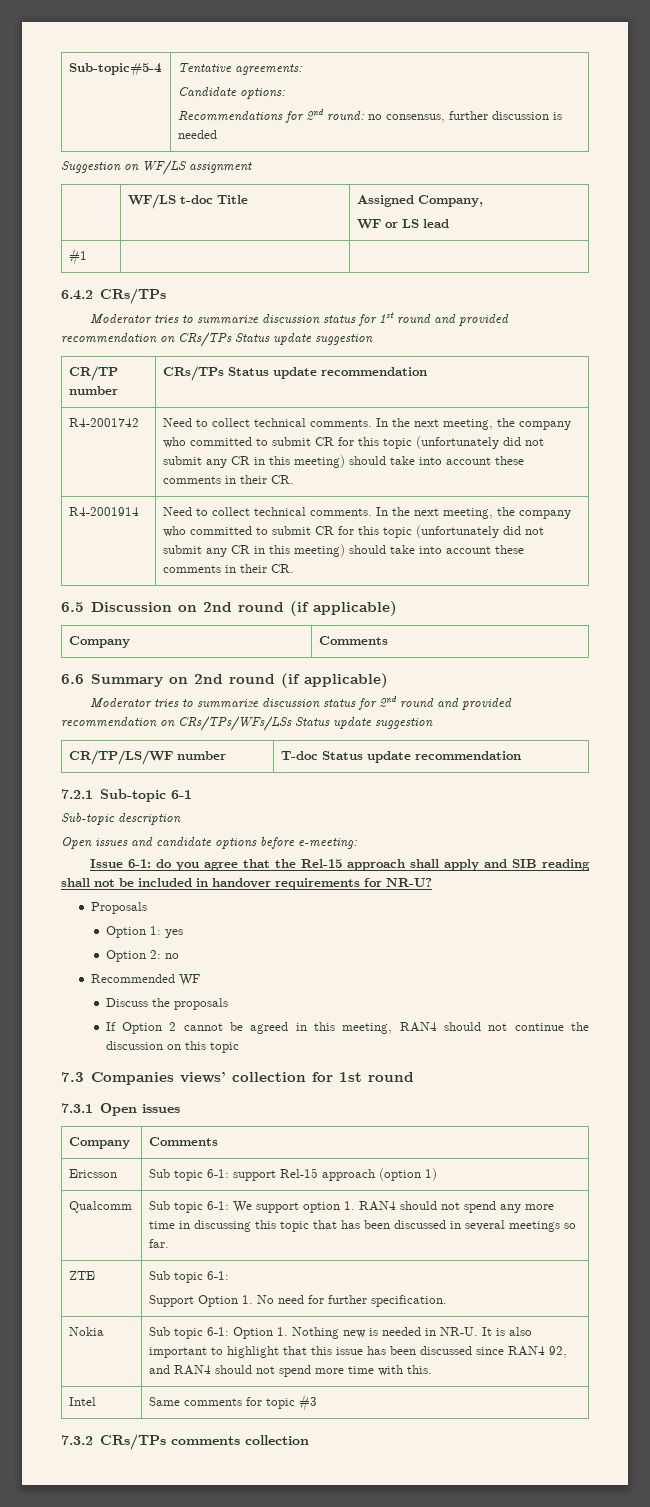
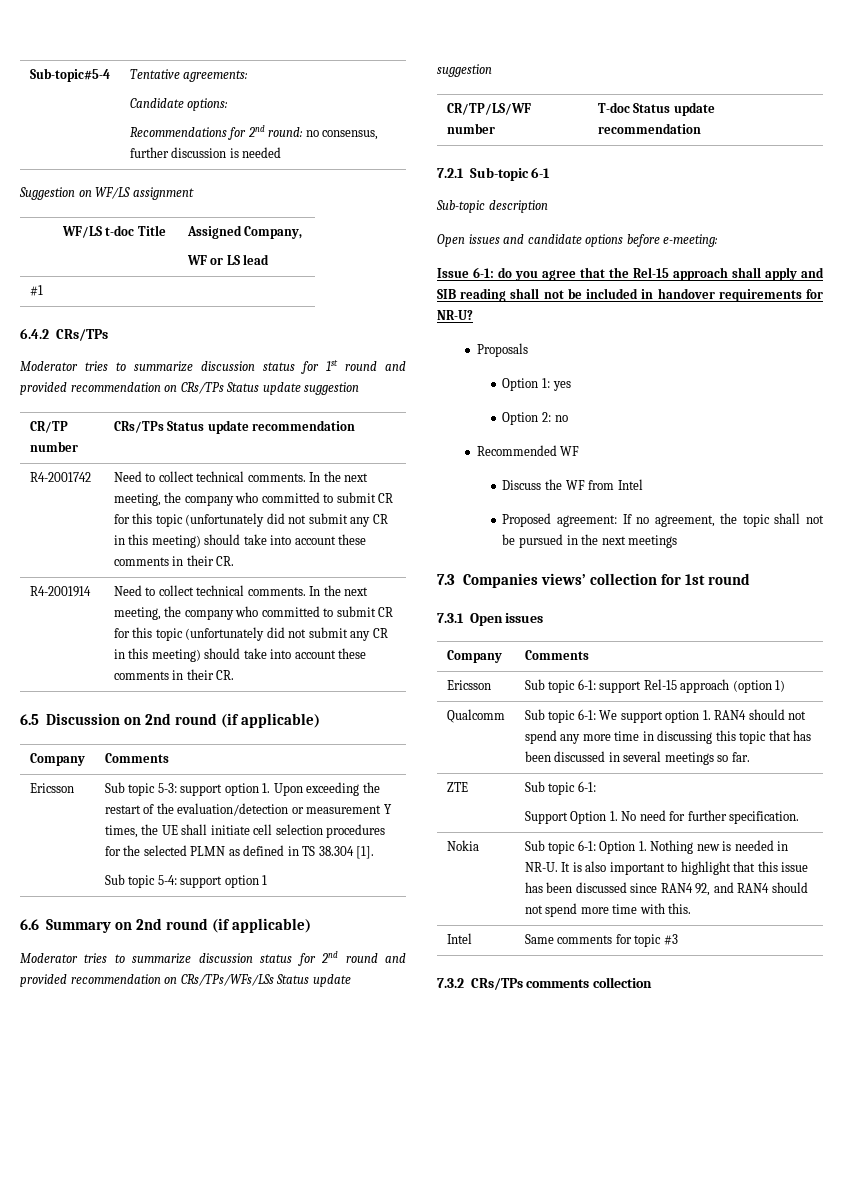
+ Ericsson | Sub topic 5-3: support option 1. Upon exceeding the restart of the evaluation/detection or measurement Y times, the UE shall initiate cell selection procedures for the selected PLMN as defined in TS 38.304 [1].
+ Sub topic 5-4: support option 1
- Discuss the proposals
- If Option 2 cannot be agreed in this meeting, RAN4 should not continue the discussion on this topic
+ Discuss the WF from Intel
+ Proposed agreement: If no agreement, the topic shall not be pursued in the next meetings

